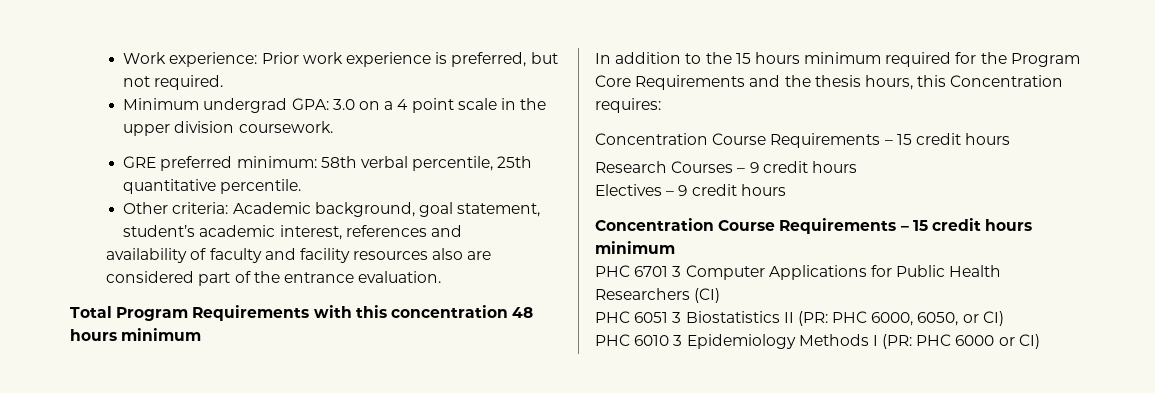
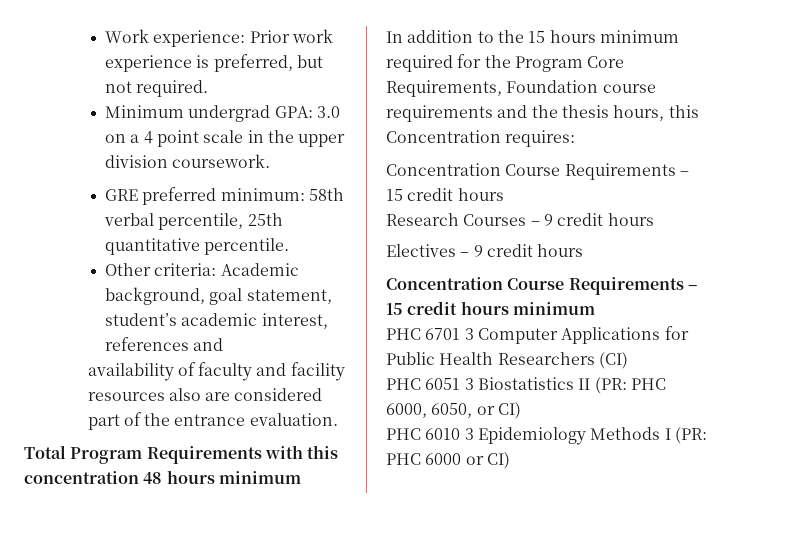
- In addition to the 15 hours minimum required for the Program Core Requirements and the thesis hours, this Concentration requires:
+ In addition to the 15 hours minimum required for the Program Core Requirements, Foundation course requirements and the thesis hours, this Concentration requires:

